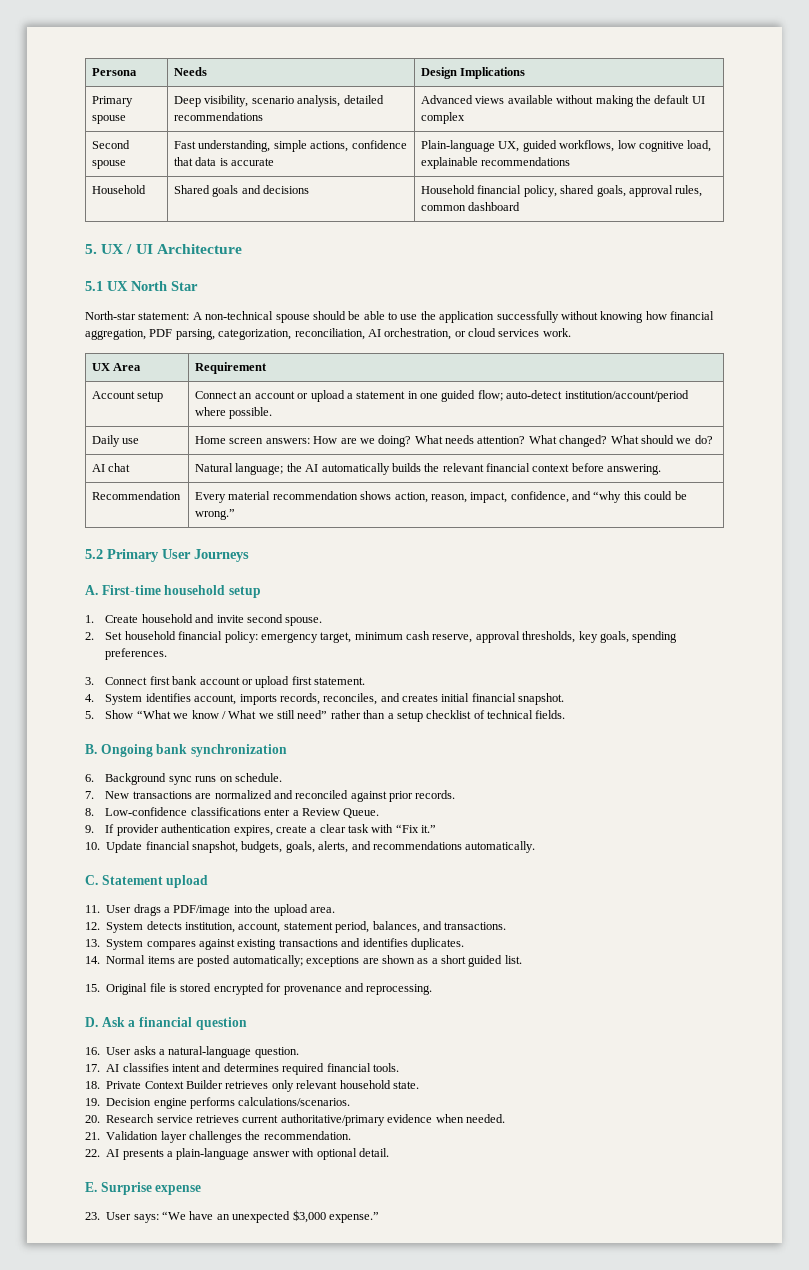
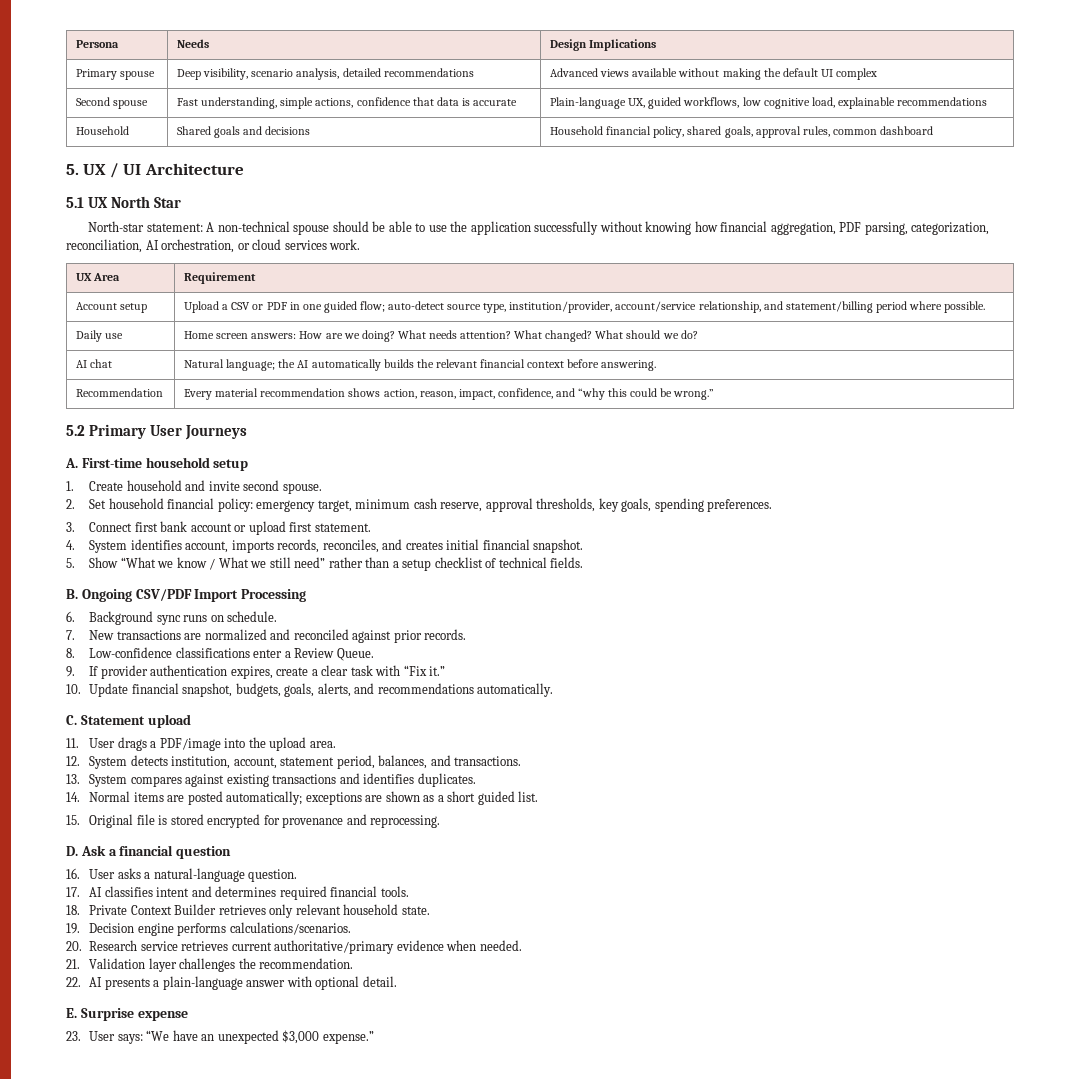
- Account setup | Connect an account or upload a statement in one guided flow; auto-detect institution/account/period where possible.
+ Account setup | Upload a CSV or PDF in one guided flow; auto-detect source type, institution/provider, account/service relationship, and statement/billing period where possible.
- B. Ongoing bank synchronization
+ B. Ongoing CSV/PDF Import Processing

